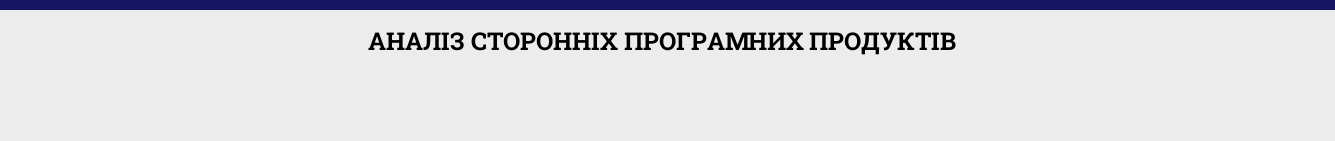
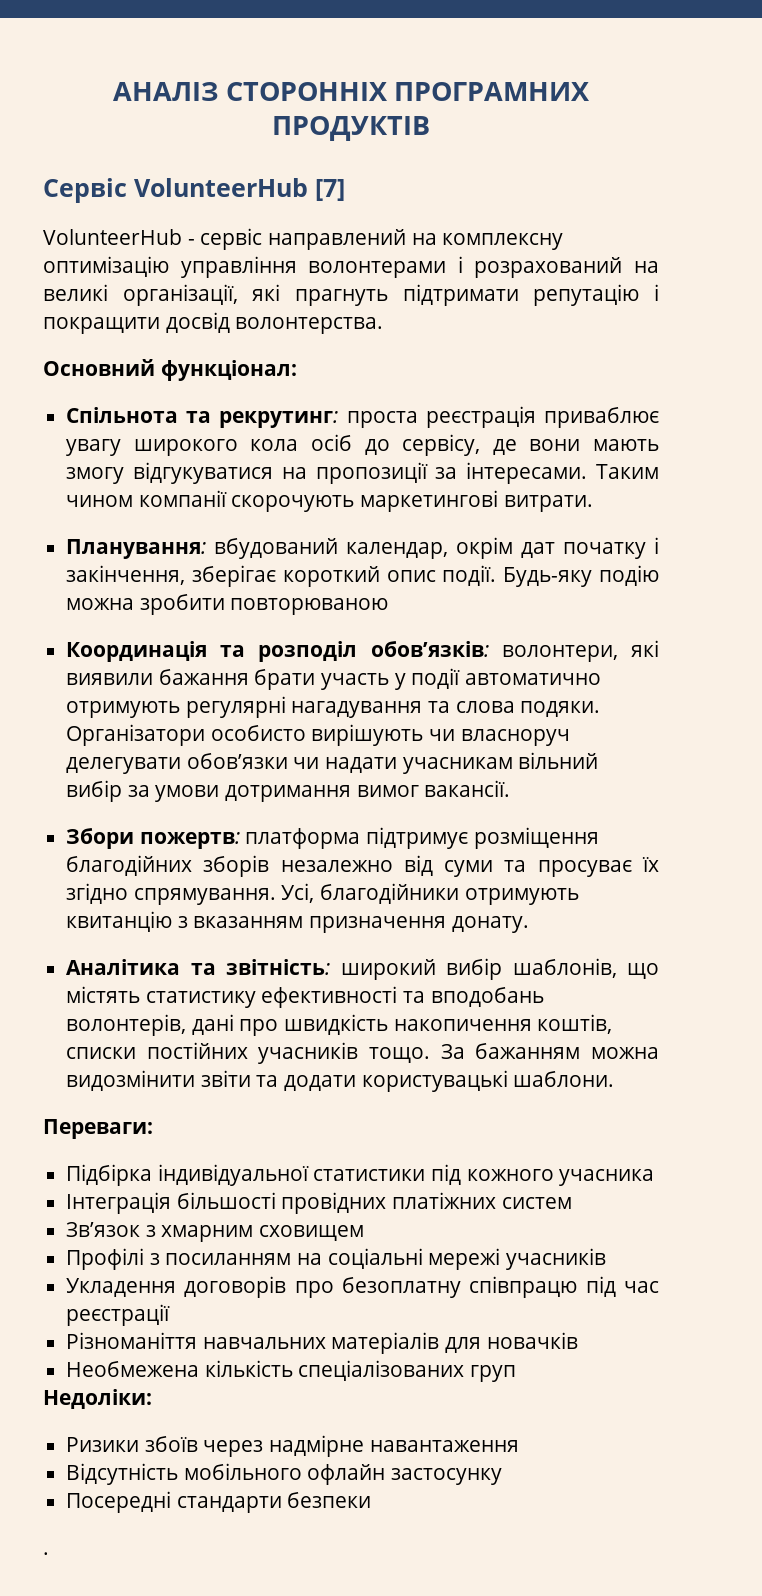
+ Сервіс VolunteerHub [7]
+ VolunteerHub - сервіс направлений на комплексну оптимізацію управління волонтерами і розрахований на великі організації, які прагнуть підтримати репутацію і покращити досвід волонтерства.
+ Основний функціонал:
+ Спільнота та рекрутинг: проста реєстрація приваблює увагу широкого кола осіб до сервісу, де вони мають змогу відгукуватися на пропозиції за інтересами. Таким чином компанії скорочують маркетингові витрати.
+ Планування: вбудований календар, окрім дат початку і закінчення, зберігає короткий опис події. Будь-яку подію можна зробити повторюваною
+ Координація та розподіл обов’язків: волонтери, які виявили бажання брати участь у події автоматично отримують регулярні нагадування та слова подяки. Організатори особисто вирішують чи власноруч делегувати обов’язки чи надати учасникам вільний вибір за умови дотримання вимог вакансії.
+ Збори пожертв: платформа підтримує розміщення благодійних зборів незалежно від суми та просуває їх згідно спрямування. Усі, благодійники отримують квитанцію з вказанням призначення донату.
+ Аналітика та звітність: широкий вибір шаблонів, що містять статистику ефективності та вподобань волонтерів, дані про швидкість накопичення коштів, списки постійних учасників тощо. За бажанням можна видозмінити звіти та додати користувацькі шаблони.
+ Переваги:
+ Підбірка індивідуальної статистики під кожного учасника
+ Інтеграція більшості провідних платіжних систем
+ Зв’язок з хмарним сховищем
+ Профілі з посиланням на соціальні мережі учасників
+ Укладення договорів про безоплатну співпрацю під час реєстрації
+ Різноманіття навчальних матеріалів для новачків
+ Необмежена кількість спеціалізованих груп
+ Недоліки:
+ Ризики збоїв через надмірне навантаження
+ Відсутність мобільного офлайн застосунку
+ Посередні стандарти безпеки
+ .

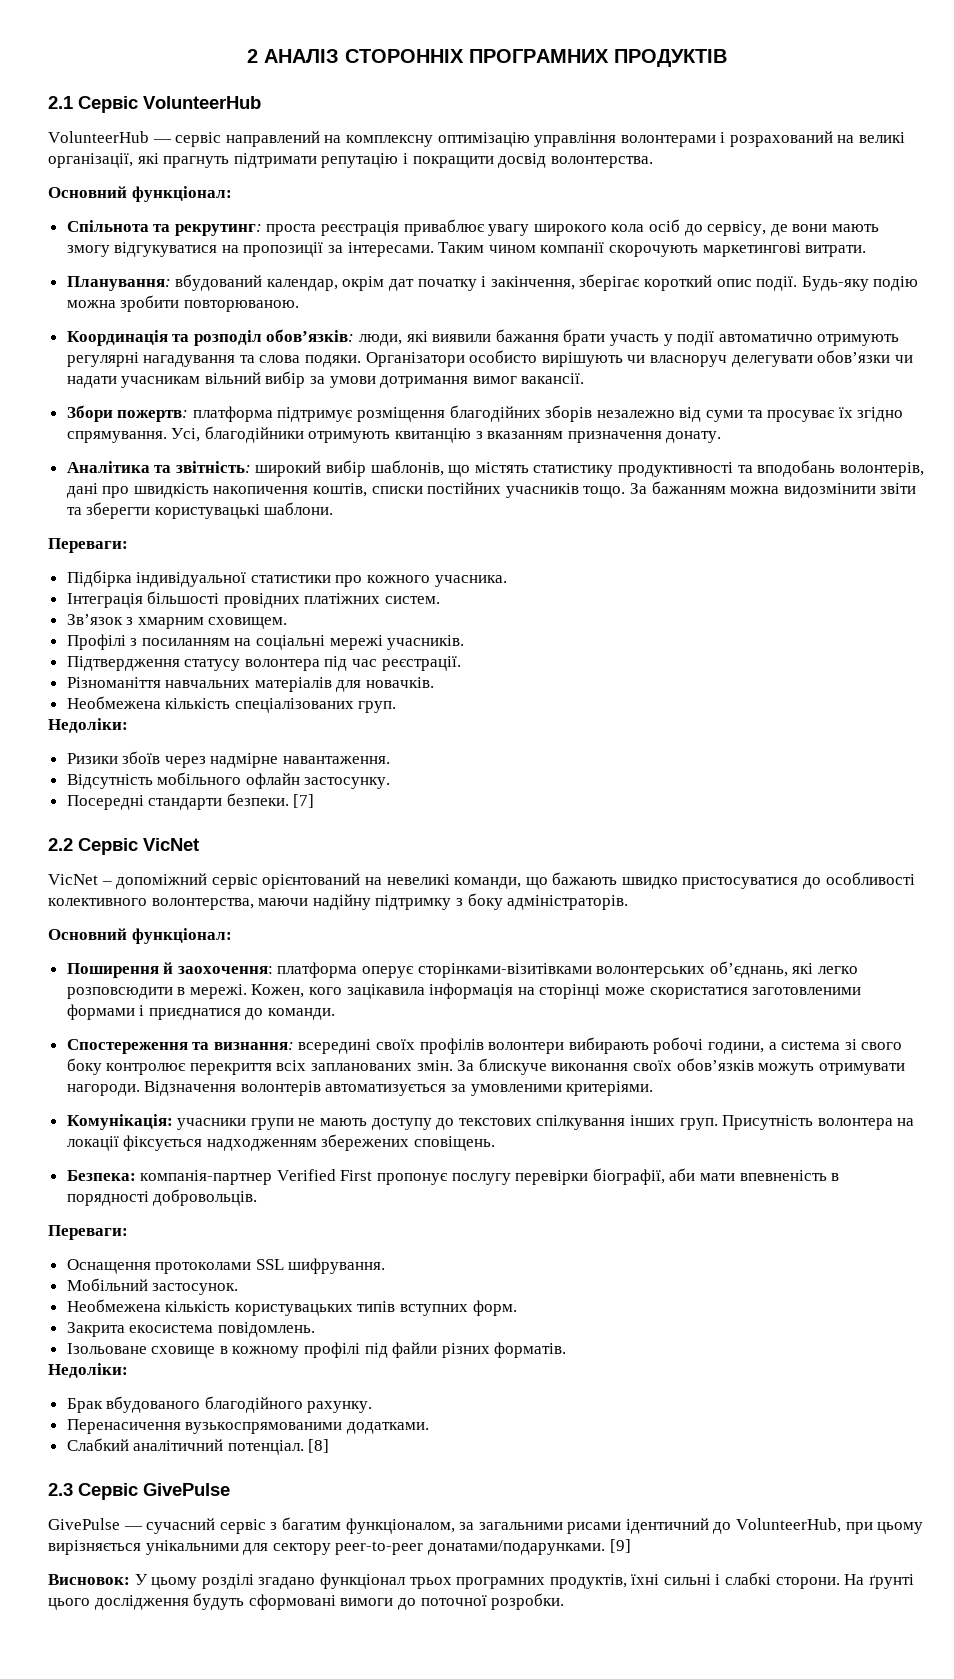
- АНАЛІЗ СТОРОННІХ ПРОГРАМНИХ ПРОДУКТІВ
+ 2 АНАЛІЗ СТОРОННІХ ПРОГРАМНИХ ПРОДУКТІВ
- Сервіс VolunteerHub [7]
- VolunteerHub - сервіс направлений на комплексну оптимізацію управління волонтерами і розрахований на великі організації, які прагнуть підтримати репутацію і покращити досвід волонтерства.
+ 2.1 Сервіс VolunteerHub
+ VolunteerHub — сервіс направлений на комплексну оптимізацію управління волонтерами і розрахований на великі організації, які прагнуть підтримати репутацію і покращити досвід волонтерства.
- Будь-яку подію можна зробити повторюваною
+ Будь-яку подію можна зробити повторюваною.
- Координація та розподіл обов’язків: волонтери, які виявили бажання брати участь у події автоматично отримують регулярні нагадування та слова подяки.
+ Координація та розподіл обов’язків: люди, які виявили бажання брати участь у події автоматично отримують регулярні нагадування та слова подяки.
- Аналітика та звітність: широкий вибір шаблонів, що містять статистику ефективності та вподобань волонтерів, дані про швидкість накопичення коштів, списки постійних учасників тощо.
+ Аналітика та звітність: широкий вибір шаблонів, що містять статистику продуктивності та вподобань волонтерів, дані про швидкість накопичення коштів, списки постійних учасників тощо.
- За бажанням можна видозмінити звіти та додати користувацькі шаблони.
+ За бажанням можна видозмінити звіти та зберегти користувацькі шаблони.
- Підбірка індивідуальної статистики під кожного учасника
+ Підбірка індивідуальної статистики про кожного учасника.
- Інтеграція більшості провідних платіжних систем
+ Інтеграція більшості провідних платіжних систем.
- Зв’язок з хмарним сховищем
+ Зв’язок з хмарним сховищем.
- Профілі з посиланням на соціальні мережі учасників
- Укладення договорів про безоплатну співпрацю під час реєстрації
+ Профілі з посиланням на соціальні мережі учасників.
+ Підтвердження статусу волонтера під час реєстрації.
- Різноманіття навчальних матеріалів для новачків
+ Різноманіття навчальних матеріалів для новачків.
- Необмежена кількість спеціалізованих груп
+ Необмежена кількість спеціалізованих груп.
- Ризики збоїв через надмірне навантаження
+ Ризики збоїв через надмірне навантаження.
- Відсутність мобільного офлайн застосунку
+ Відсутність мобільного офлайн застосунку.
- Посередні стандарти безпеки
- .
+ Посередні стандарти безпеки. [7]
+ 2.2 Сервіс VicNet
+ VicNet – допоміжний сервіс орієнтований на невеликі команди, що бажають швидко пристосуватися до особливості колективного волонтерства, маючи надійну підтримку з боку адміністраторів.
+ Основний функціонал:
+ Поширення й заохочення: платформа оперує сторінками-візитівками волонтерських об’єднань, які легко розповсюдити в мережі. Кожен, кого зацікавила інформація на сторінці може скористатися заготовленими формами і приєднатися до команди.
+ Спостереження та визнання: всередині своїх профілів волонтери вибирають робочі години, а система зі свого боку контролює перекриття всіх запланованих змін. За блискуче виконання своїх обов’язків можуть отримувати нагороди. Відзначення волонтерів автоматизується за умовленими критеріями.
+ Комунікація: учасники групи не мають доступу до текстових спілкування інших груп. Присутність волонтера на локації фіксується надходженням збережених сповіщень.
+ Безпека: компанія-партнер Verified First пропонує послугу перевірки біографії, аби мати впевненість в порядності добровольців.
+ Переваги:
+ Оснащення протоколами SSL шифрування.
+ Мобільний застосунок.
+ Необмежена кількість користувацьких типів вступних форм.
+ Закрита екосистема повідомлень.
+ Ізольоване сховище в кожному профілі під файли різних форматів.
+ Недоліки:
+ Брак вбудованого благодійного рахунку.
+ Перенасичення вузькоспрямованими додатками.
+ Слабкий аналітичний потенціал. [8]
+ 2.3 Сервіс GivePulse
+ GivePulse — сучасний сервіс з багатим функціоналом, за загальними рисами ідентичний до VolunteerHub, при цьому вирізняється унікальними для сектору peer-to-peer донатами/подарунками. [9]
+ Висновок: У цьому розділі згадано функціонал трьох програмних продуктів, їхні сильні і слабкі сторони. На ґрунті цього дослідження будуть сформовані вимоги до поточної розробки.

